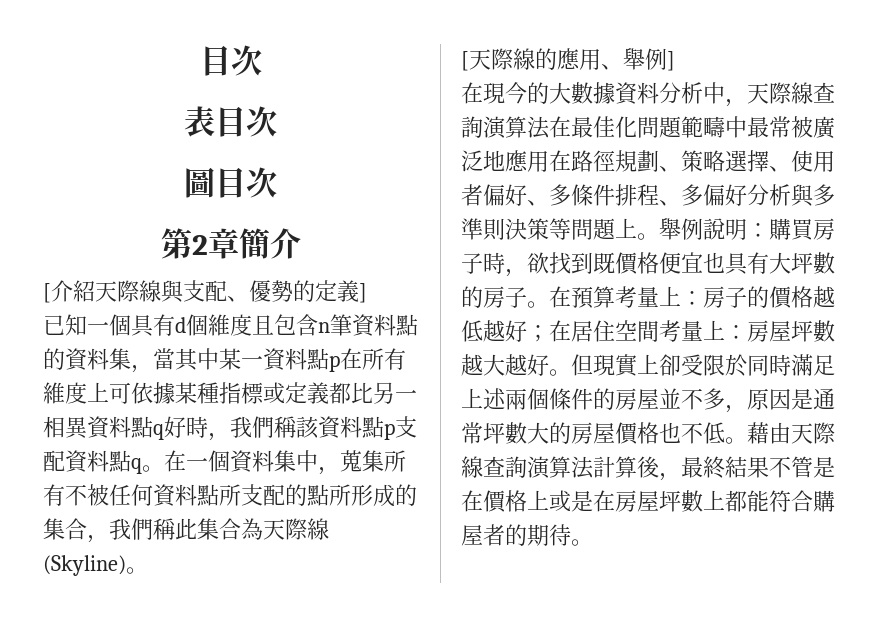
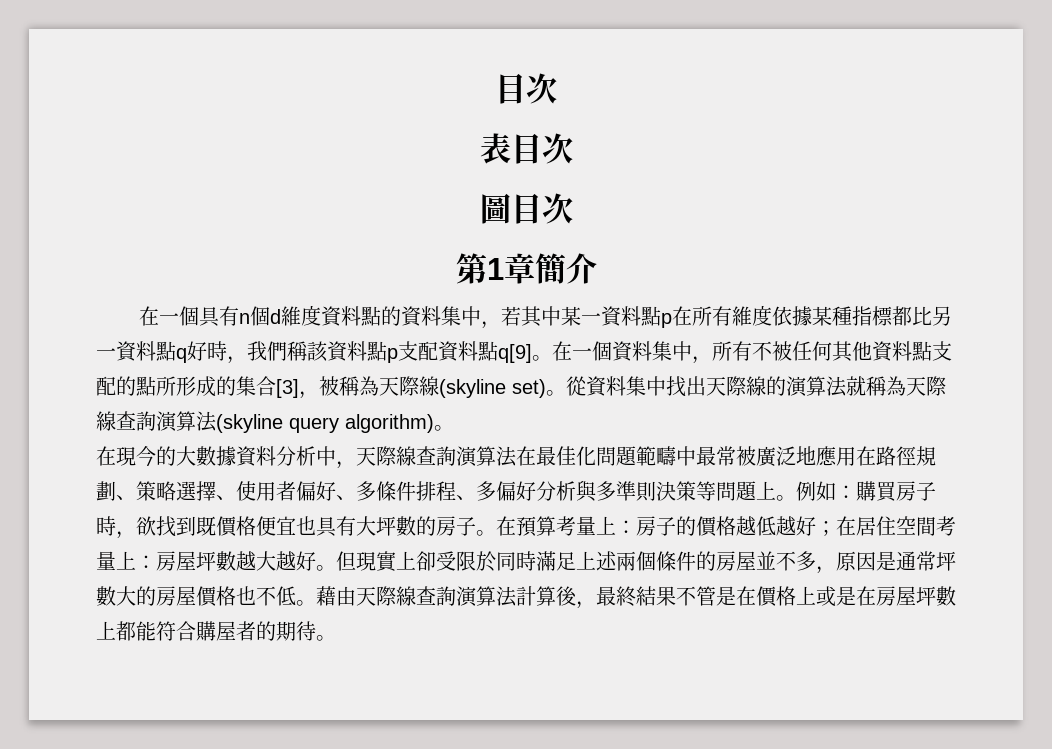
- 第2章簡介
+ 第1章簡介
- [介紹天際線與支配、優勢的定義]
- 已知一個具有d個維度且包含n筆資料點的資料集，當其中某一資料點p在所有維度上可依據某種指標或定義都比另一相異資料點q好時，我們稱該資料點p支配資料點q。
+ 在一個具有n個d維度資料點的資料集中，若其中某一資料點p在所有維度依據某種指標都比另一資料點q好時，我們稱該資料點p支配資料點q[9]。
- 在一個資料集中，蒐集所有不被任何資料點所支配的點所形成的集合，我們稱此集合為天際線(Skyline)。
- [天際線的應用、舉例]
+ 在一個資料集中，所有不被任何其他資料點支配的點所形成的集合[3]，被稱為天際線(skyline set)。從資料集中找出天際線的演算法就稱為天際線查詢演算法(skyline query algorithm)。
- 舉例說明：購買房子時，欲找到既價格便宜也具有大坪數的房子。
+ 例如：購買房子時，欲找到既價格便宜也具有大坪數的房子。

